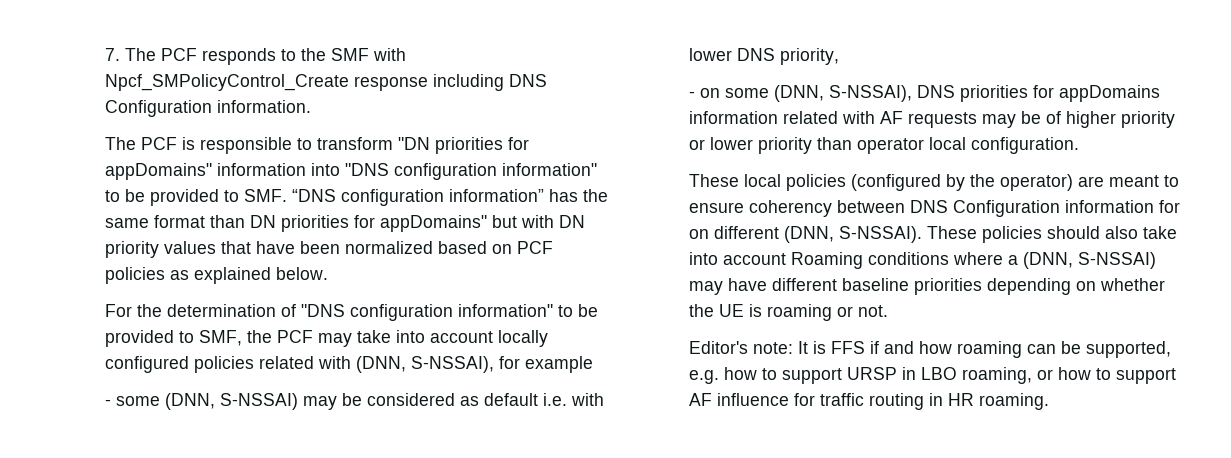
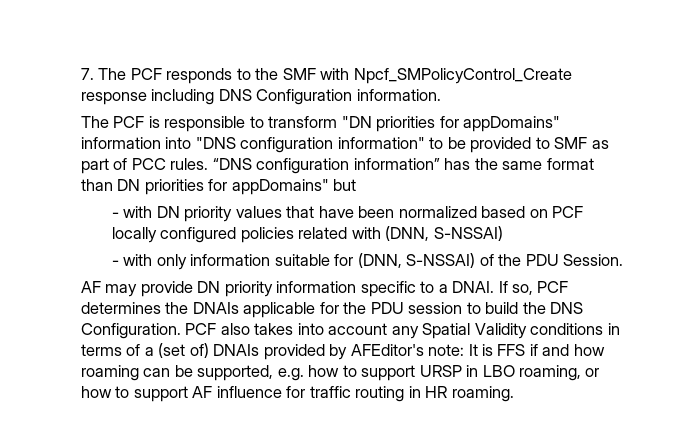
- The PCF is responsible to transform "DN priorities for appDomains" information into "DNS configuration information" to be provided to SMF. “DNS configuration information” has the same format than DN priorities for appDomains" but with DN priority values that have been normalized based on PCF policies as explained below.
- For the determination of "DNS configuration information" to be provided to SMF, the PCF may take into account locally configured policies related with (DNN, S-NSSAI), for example
- - some (DNN, S-NSSAI) may be considered as default i.e. with lower DNS priority,
- - on some (DNN, S-NSSAI), DNS priorities for appDomains information related with AF requests may be of higher priority or lower priority than operator local configuration.
- These local policies (configured by the operator) are meant to ensure coherency between DNS Configuration information for on different (DNN, S-NSSAI). These policies should also take into account Roaming conditions where a (DNN, S-NSSAI) may have different baseline priorities depending on whether the UE is roaming or not.
- Editor's note:
+ The PCF is responsible to transform "DN priorities for appDomains" information into "DNS configuration information" to be provided to SMF as part of PCC rules. “DNS configuration information” has the same format than DN priorities for appDomains" but
+ - with DN priority values that have been normalized based on PCF locally configured policies related with (DNN, S-NSSAI)
+ - with only information suitable for (DNN, S-NSSAI) of the PDU Session.
+ AF may provide DN priority information specific to a DNAI. If so, PCF determines the DNAIs applicable for the PDU session to build the DNS Configuration. PCF also takes into account any Spatial Validity conditions in terms of a (set of) DNAIs provided by AFEditor's note:

